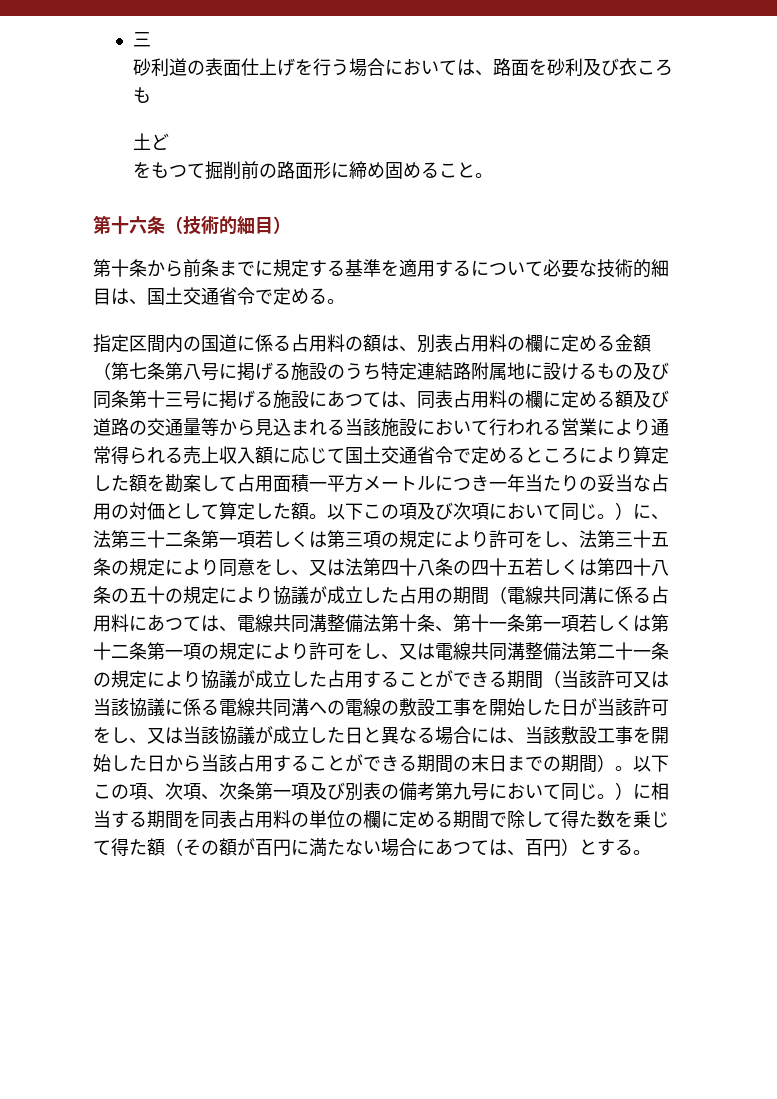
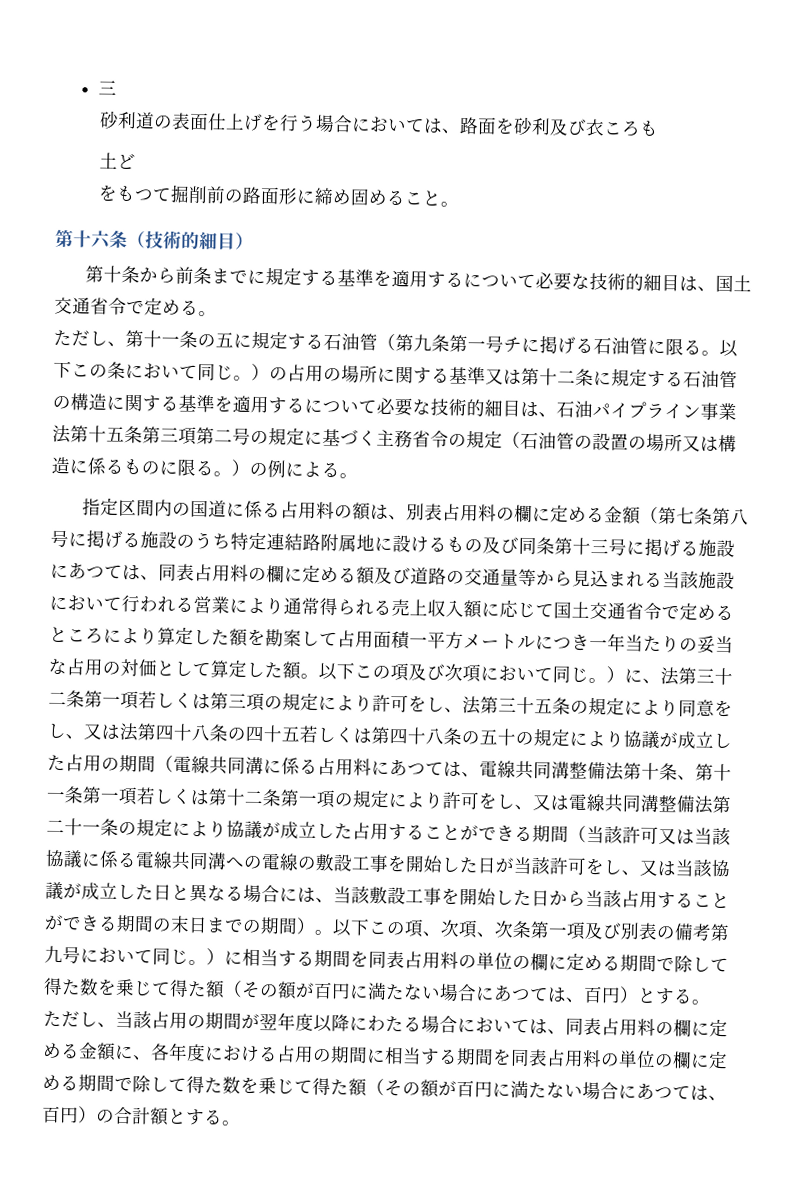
+ ただし、第十一条の五に規定する石油管（第九条第一号チに掲げる石油管に限る。以下この条において同じ。）の占用の場所に関する基準又は第十二条に規定する石油管の構造に関する基準を適用するについて必要な技術的細目は、石油パイプライン事業法第十五条第三項第二号の規定に基づく主務省令の規定（石油管の設置の場所又は構造に係るものに限る。）の例による。
+ ただし、当該占用の期間が翌年度以降にわたる場合においては、同表占用料の欄に定める金額に、各年度における占用の期間に相当する期間を同表占用料の単位の欄に定める期間で除して得た数を乗じて得た額（その額が百円に満たない場合にあつては、百円）の合計額とする。

